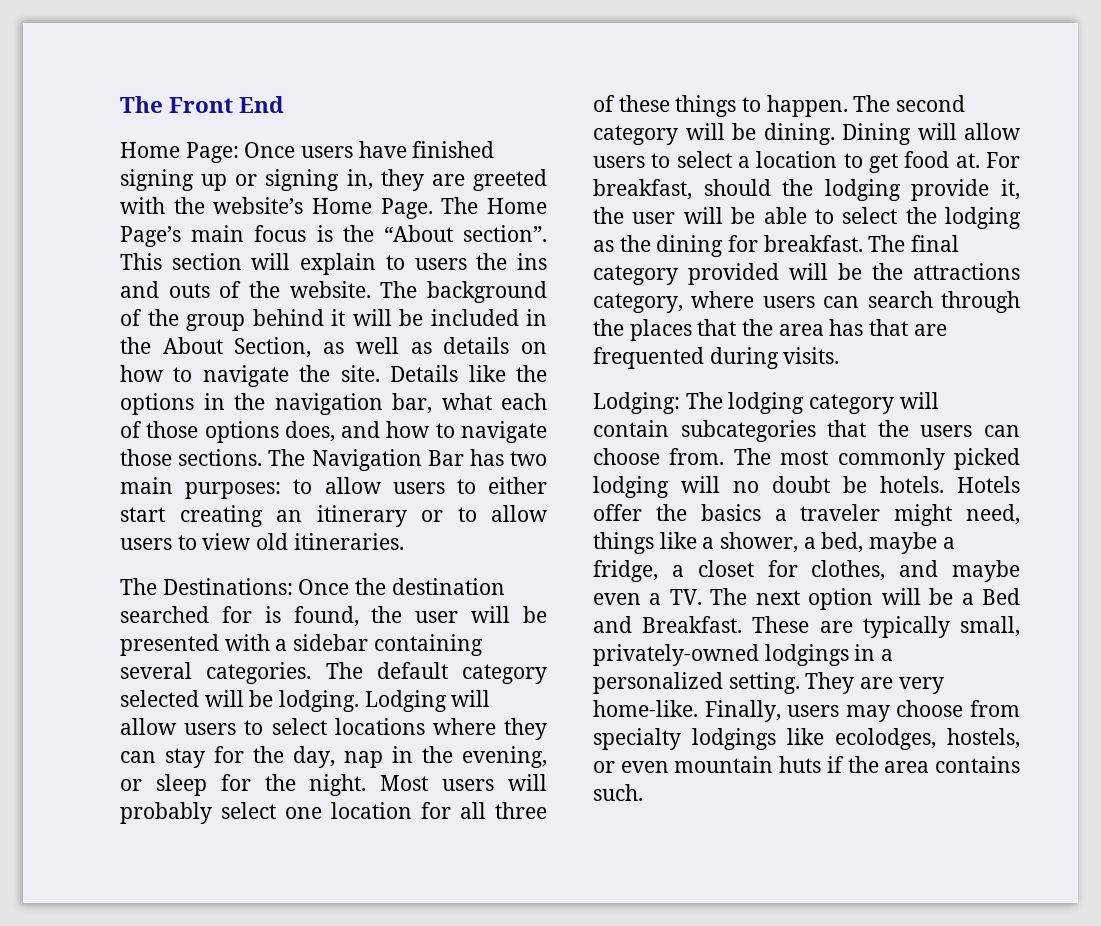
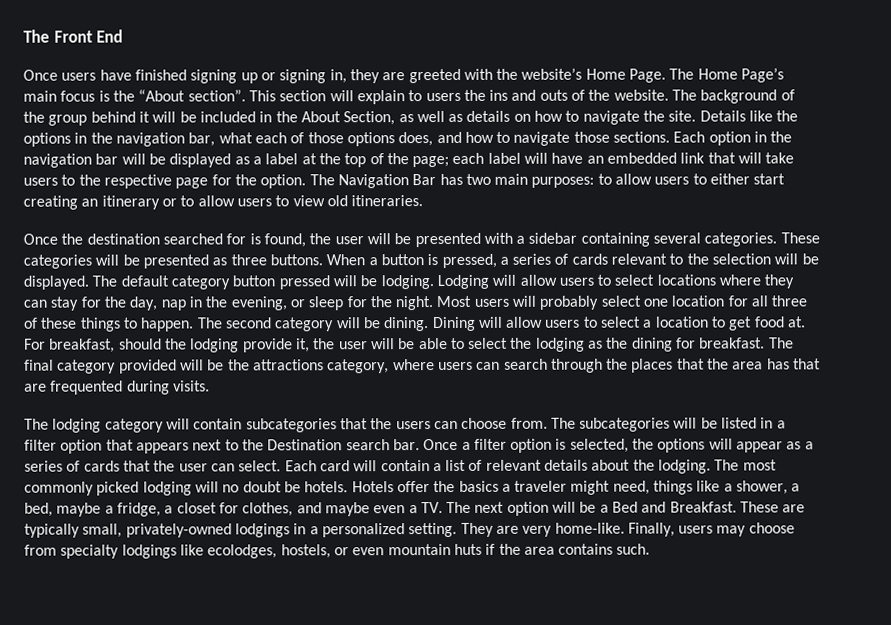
- Home Page: Once users have finished signing up or signing in, they are greeted with the website’s Home Page.
+ Once users have finished signing up or signing in, they are greeted with the website’s Home Page.
+ Each option in the navigation bar will be displayed as a label at the top of the page; each label will have an embedded link that will take users to the respective page for the option.
- The Destinations: Once the destination searched for is found, the user will be presented with a sidebar containing several categories.
+ Once the destination searched for is found, the user will be presented with a sidebar containing several categories.
+ These categories will be presented as three buttons. When a button is pressed, a series of cards relevant to the selection will be displayed.
- The default category selected will be lodging.
+ The default category button pressed will be lodging.
- Lodging: The lodging category will contain subcategories that the users can choose from.
+ The lodging category will contain subcategories that the users can choose from.
- The most commonly picked lodging will no doubt be hotels.
+ The subcategories will be listed in a filter option that appears next to the Destination search bar. Once a filter option is selected, the options will appear as a series of cards that the user can select. Each card will contain a list of relevant details about the lodging. The most commonly picked lodging will no doubt be hotels.

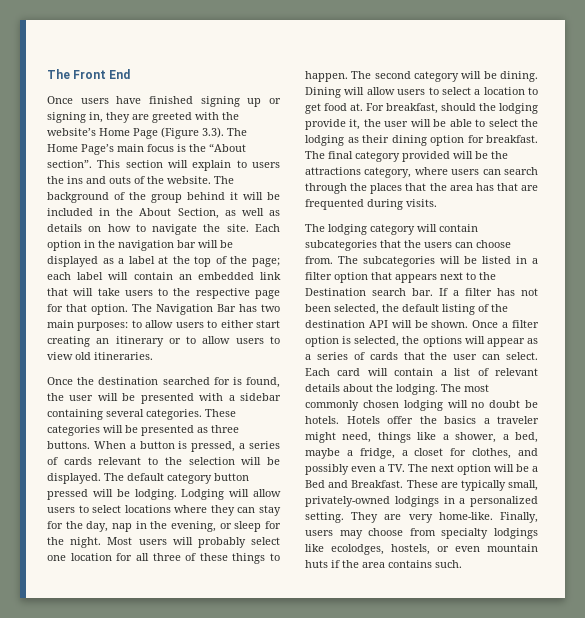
- Once users have finished signing up or signing in, they are greeted with the website’s Home Page. The Home Page’s main focus is the “About section”.
+ Once users have finished signing up or signing in, they are greeted with the website’s Home Page (Figure 3.3). The Home Page’s main focus is the “About section”.
- Details like the options in the navigation bar, what each of those options does, and how to navigate those sections.
- Each option in the navigation bar will be displayed as a label at the top of the page; each label will have an embedded link that will take users to the respective page for the option.
+ Each option in the navigation bar will be displayed as a label at the top of the page; each label will contain an embedded link that will take users to the respective page for that option.
- For breakfast, should the lodging provide it, the user will be able to select the lodging as the dining for breakfast.
+ For breakfast, should the lodging provide it, the user will be able to select the lodging as their dining option for breakfast.
+ If a filter has not been selected, the default listing of the destination API will be shown.
- The most commonly picked lodging will no doubt be hotels.
+ The most commonly chosen lodging will no doubt be hotels.
- Hotels offer the basics a traveler might need, things like a shower, a bed, maybe a fridge, a closet for clothes, and maybe even a TV. The next option will be a Bed and Breakfast.
+ Hotels offer the basics a traveler might need, things like a shower, a bed, maybe a fridge, a closet for clothes, and possibly even a TV. The next option will be a Bed and Breakfast.

